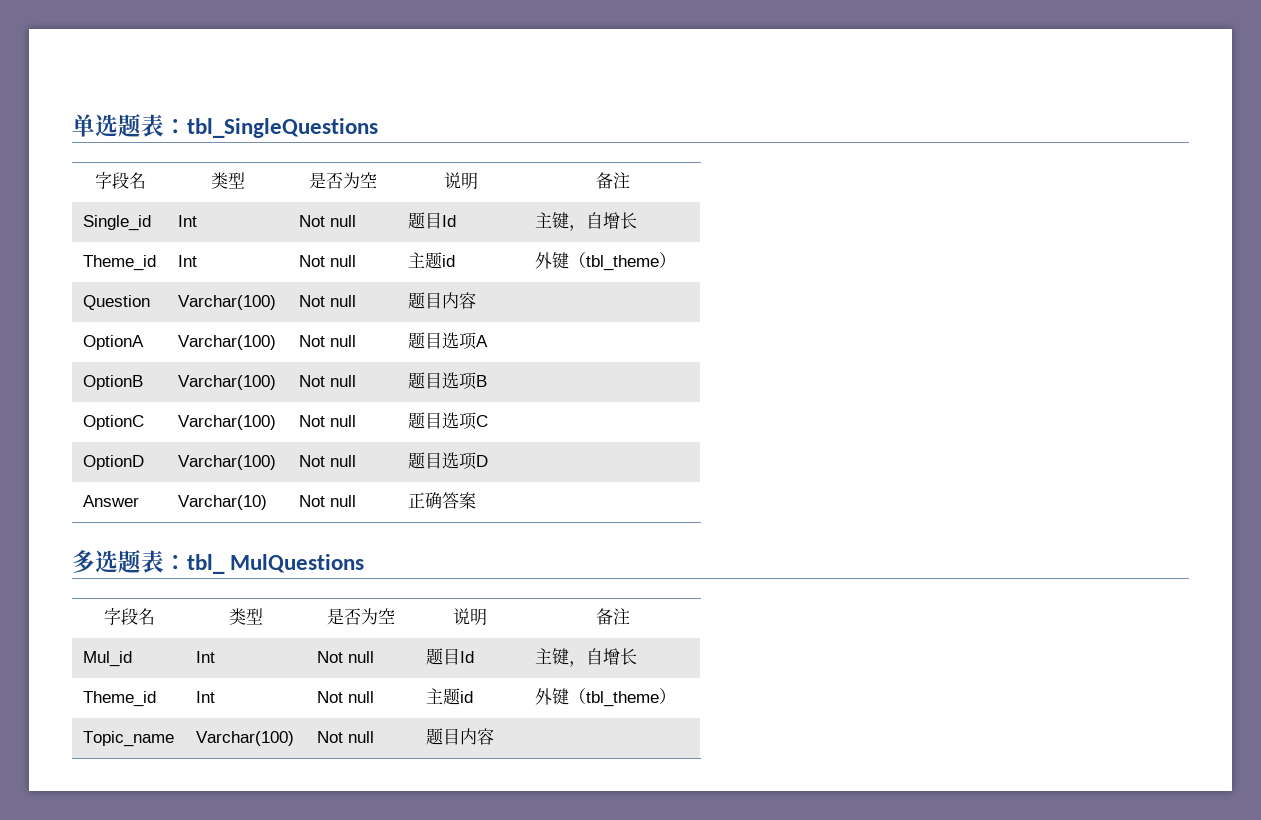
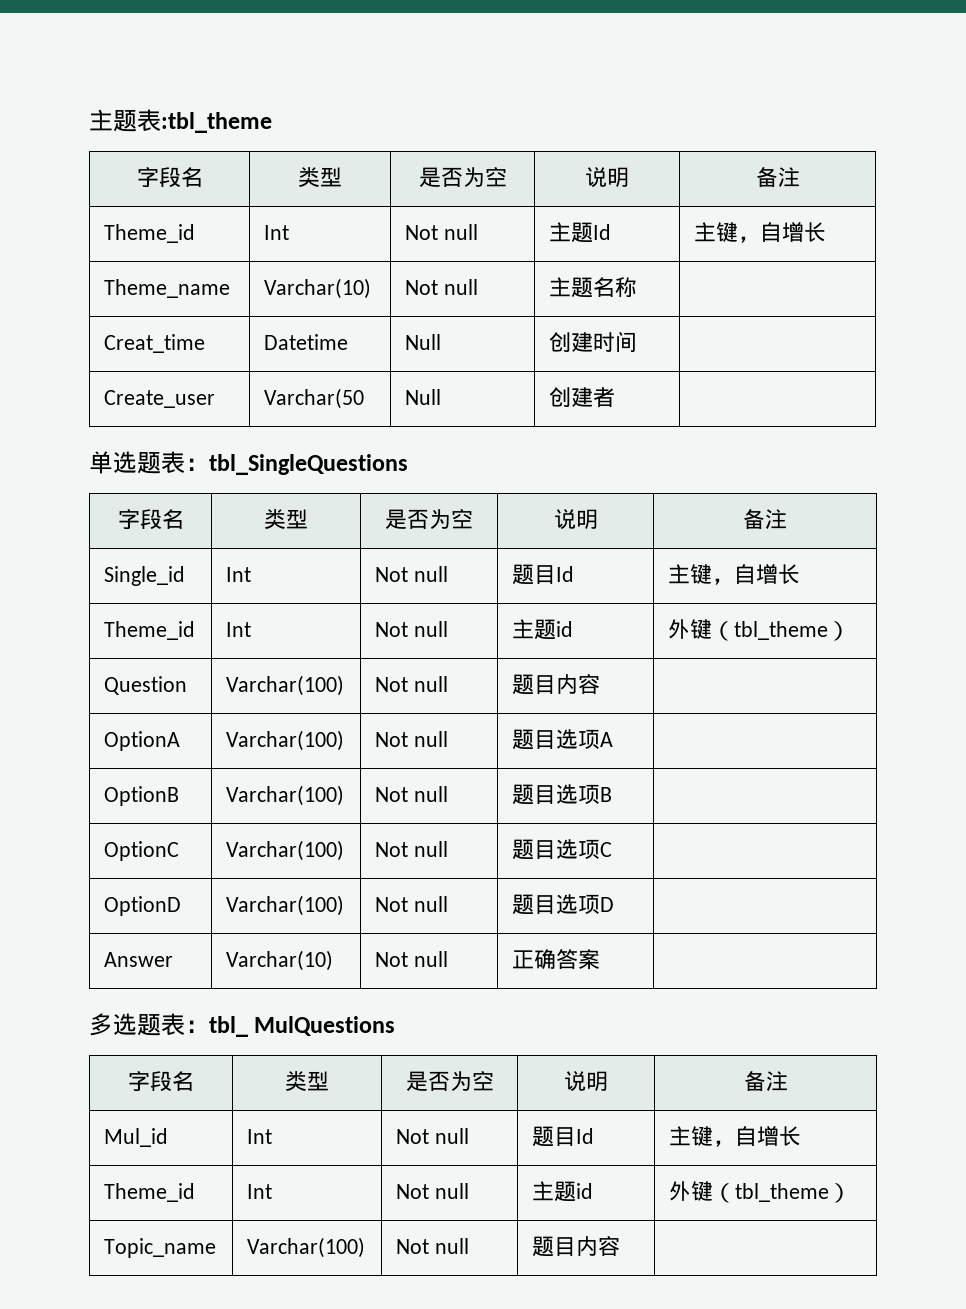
+ 主题表:tbl_theme
+ 字段名 | 类型 | 是否为空 | 说明 | 备注
+ Theme_id | Int | Not null | 主题Id | 主键，自增长
+ Theme_name | Varchar(10) | Not null | 主题名称 |
+ Creat_time | Datetime | Null | 创建时间 |
+ Create_user | Varchar(50 | Null | 创建者 |

